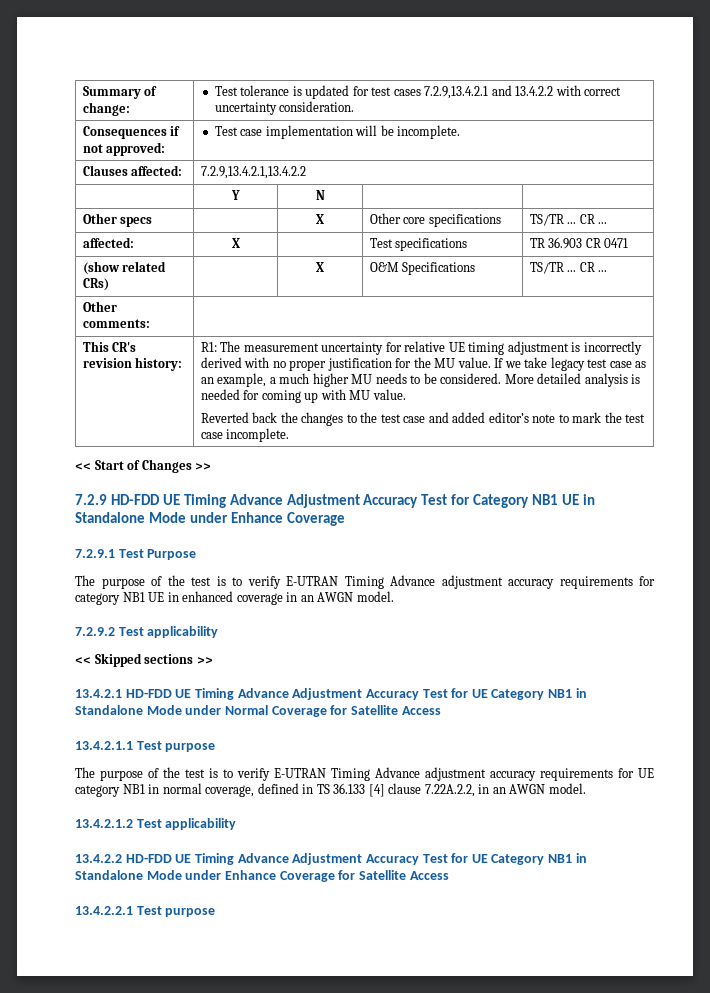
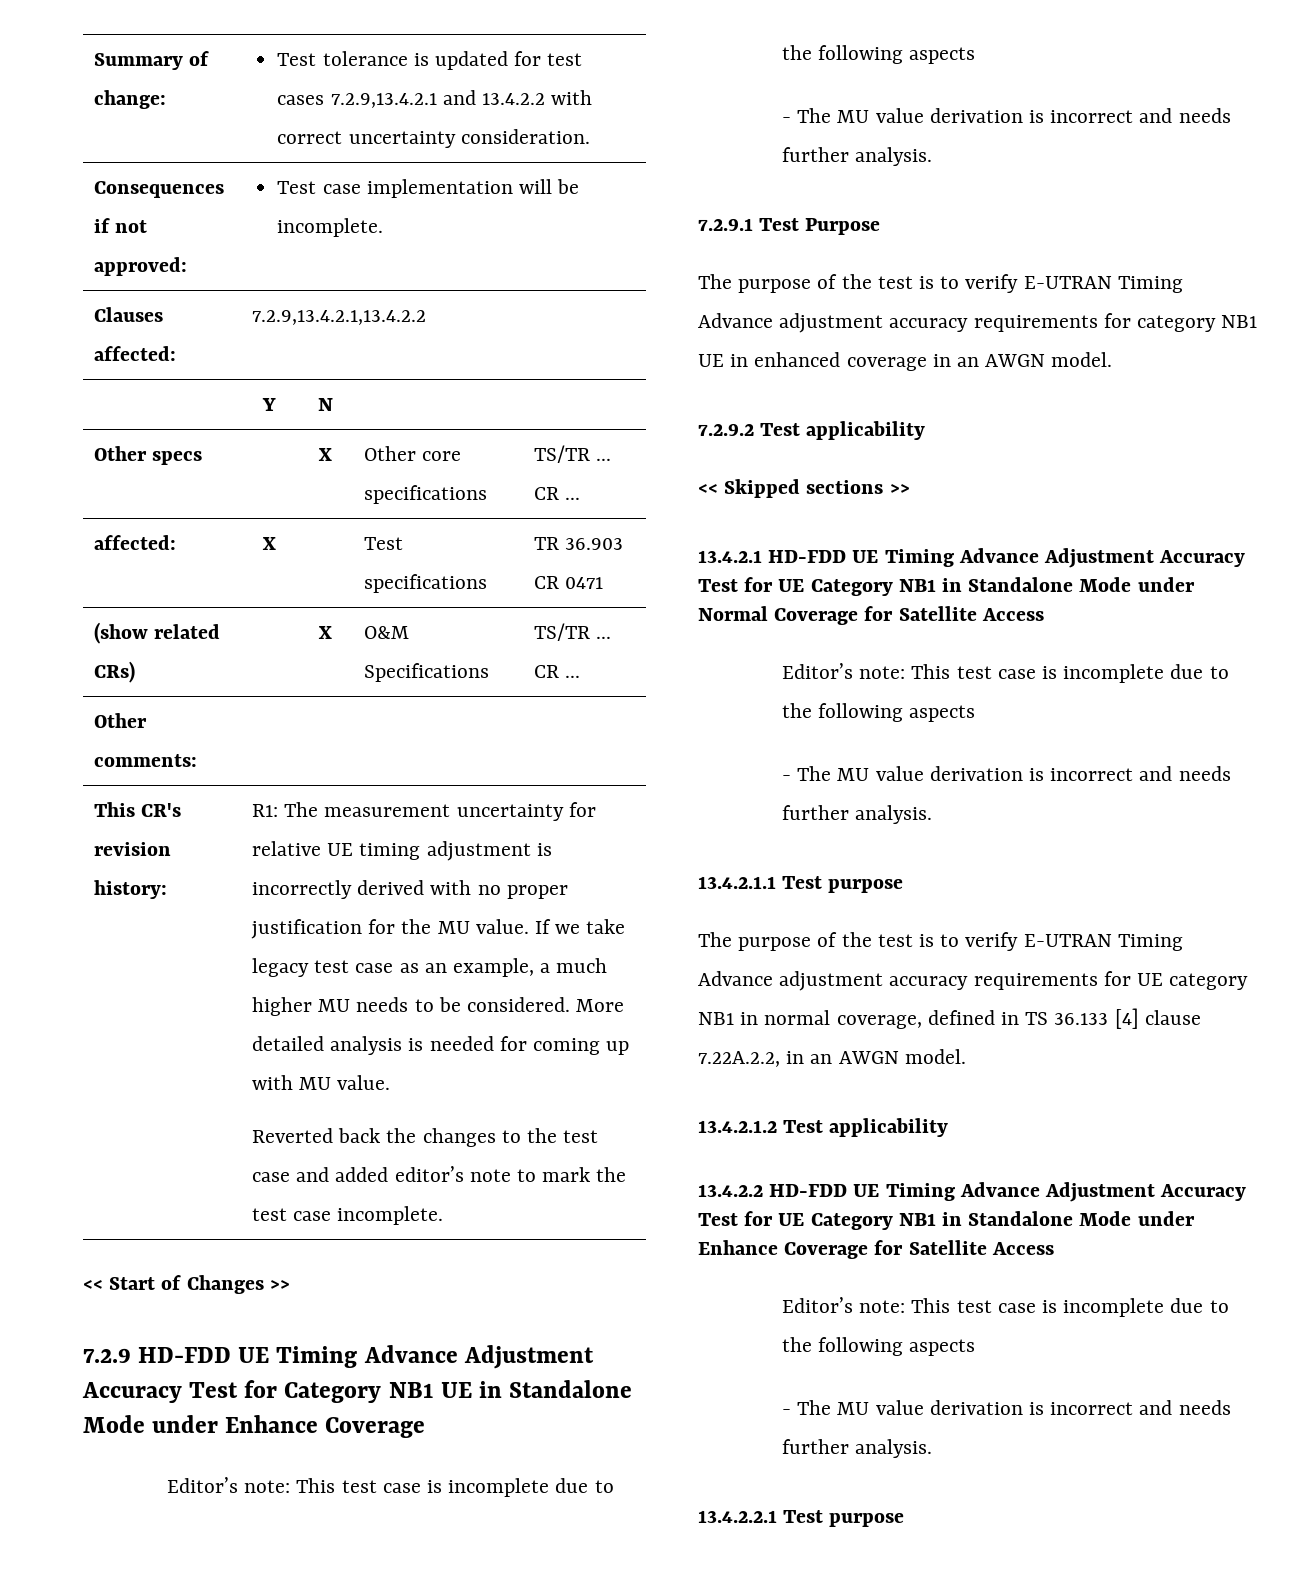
  7.2.9 HD-FDD UE Timing Advance Adjustment Accuracy Test for Category NB1 UE in Standalone Mode under Enhance Coverage
+ Editor’s note: This test case is incomplete due to the following aspects
+ - The MU value derivation is incorrect and needs further analysis.
  13.4.2.1 HD-FDD UE Timing Advance Adjustment Accuracy Test for UE Category NB1 in Standalone Mode under Normal Coverage for Satellite Access
+ Editor’s note: This test case is incomplete due to the following aspects
+ - The MU value derivation is incorrect and needs further analysis.
  13.4.2.2 HD-FDD UE Timing Advance Adjustment Accuracy Test for UE Category NB1 in Standalone Mode under Enhance Coverage for Satellite Access
+ Editor’s note: This test case is incomplete due to the following aspects
+ - The MU value derivation is incorrect and needs further analysis.

